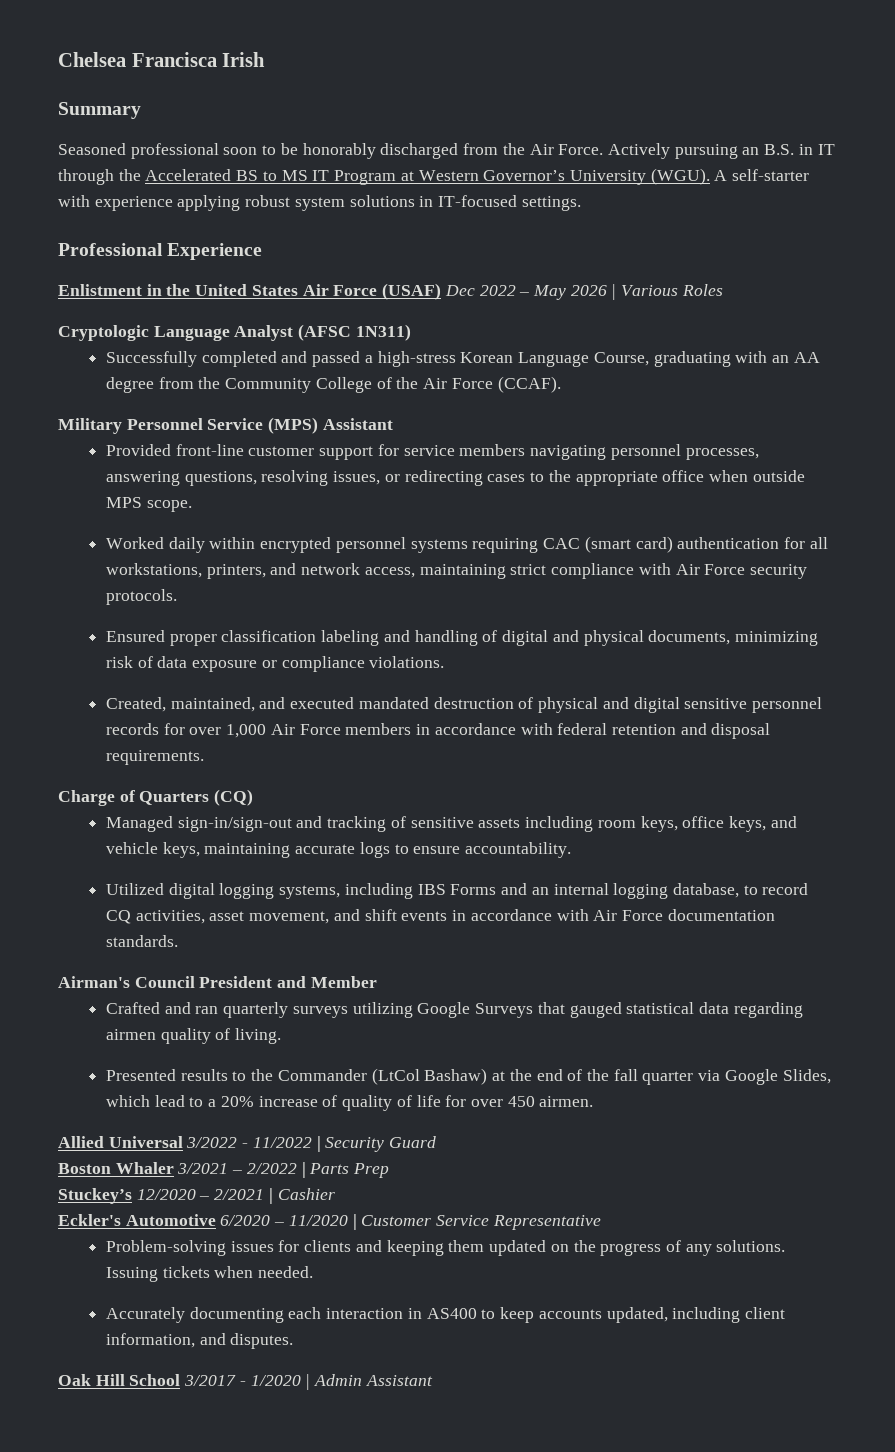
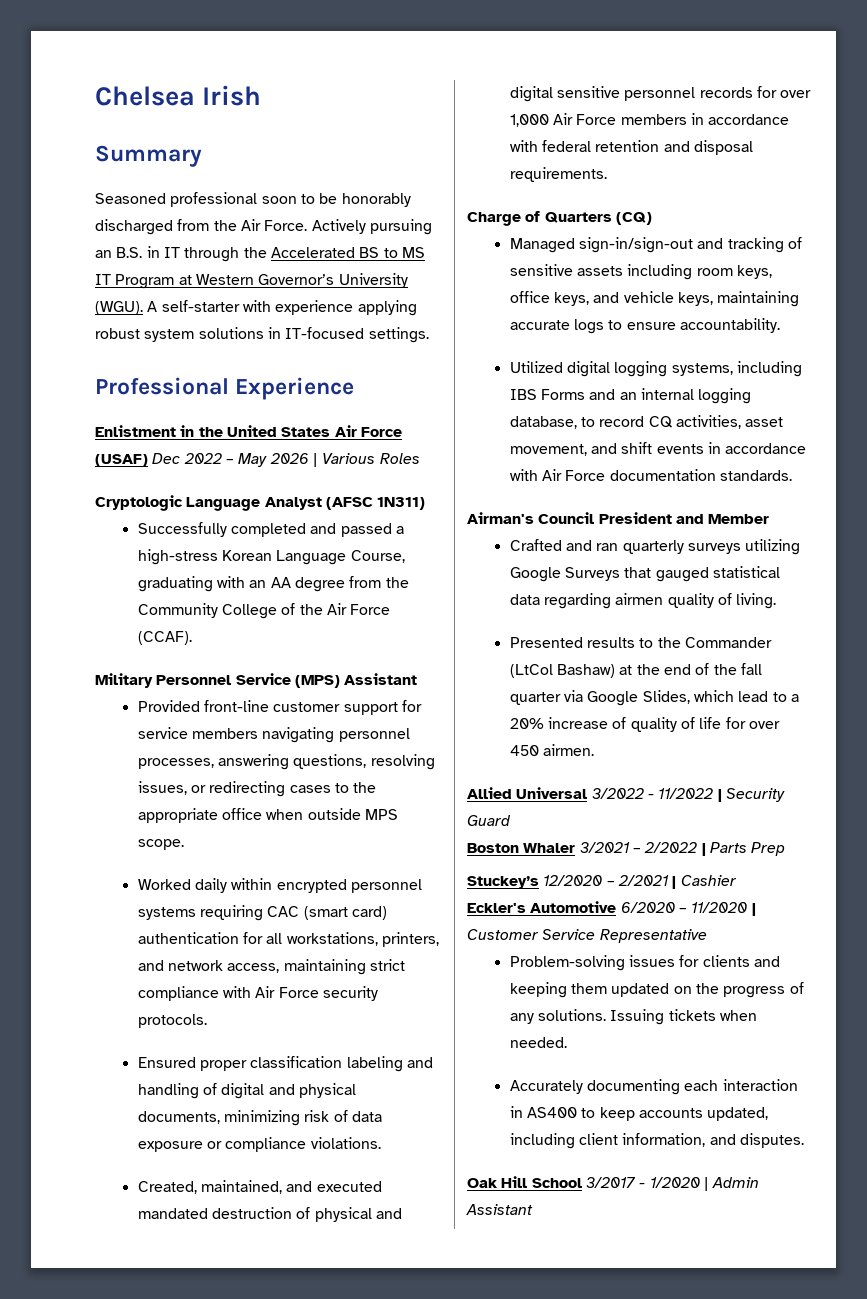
- Chelsea Francisca Irish
+ Chelsea Irish

